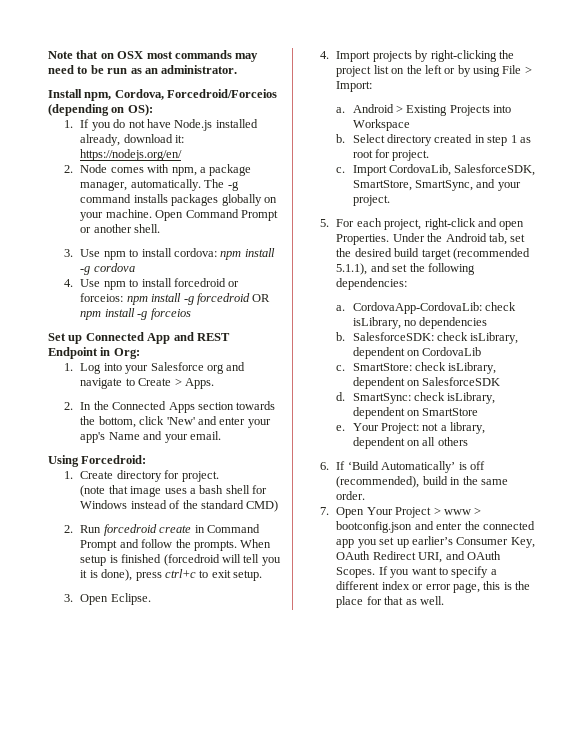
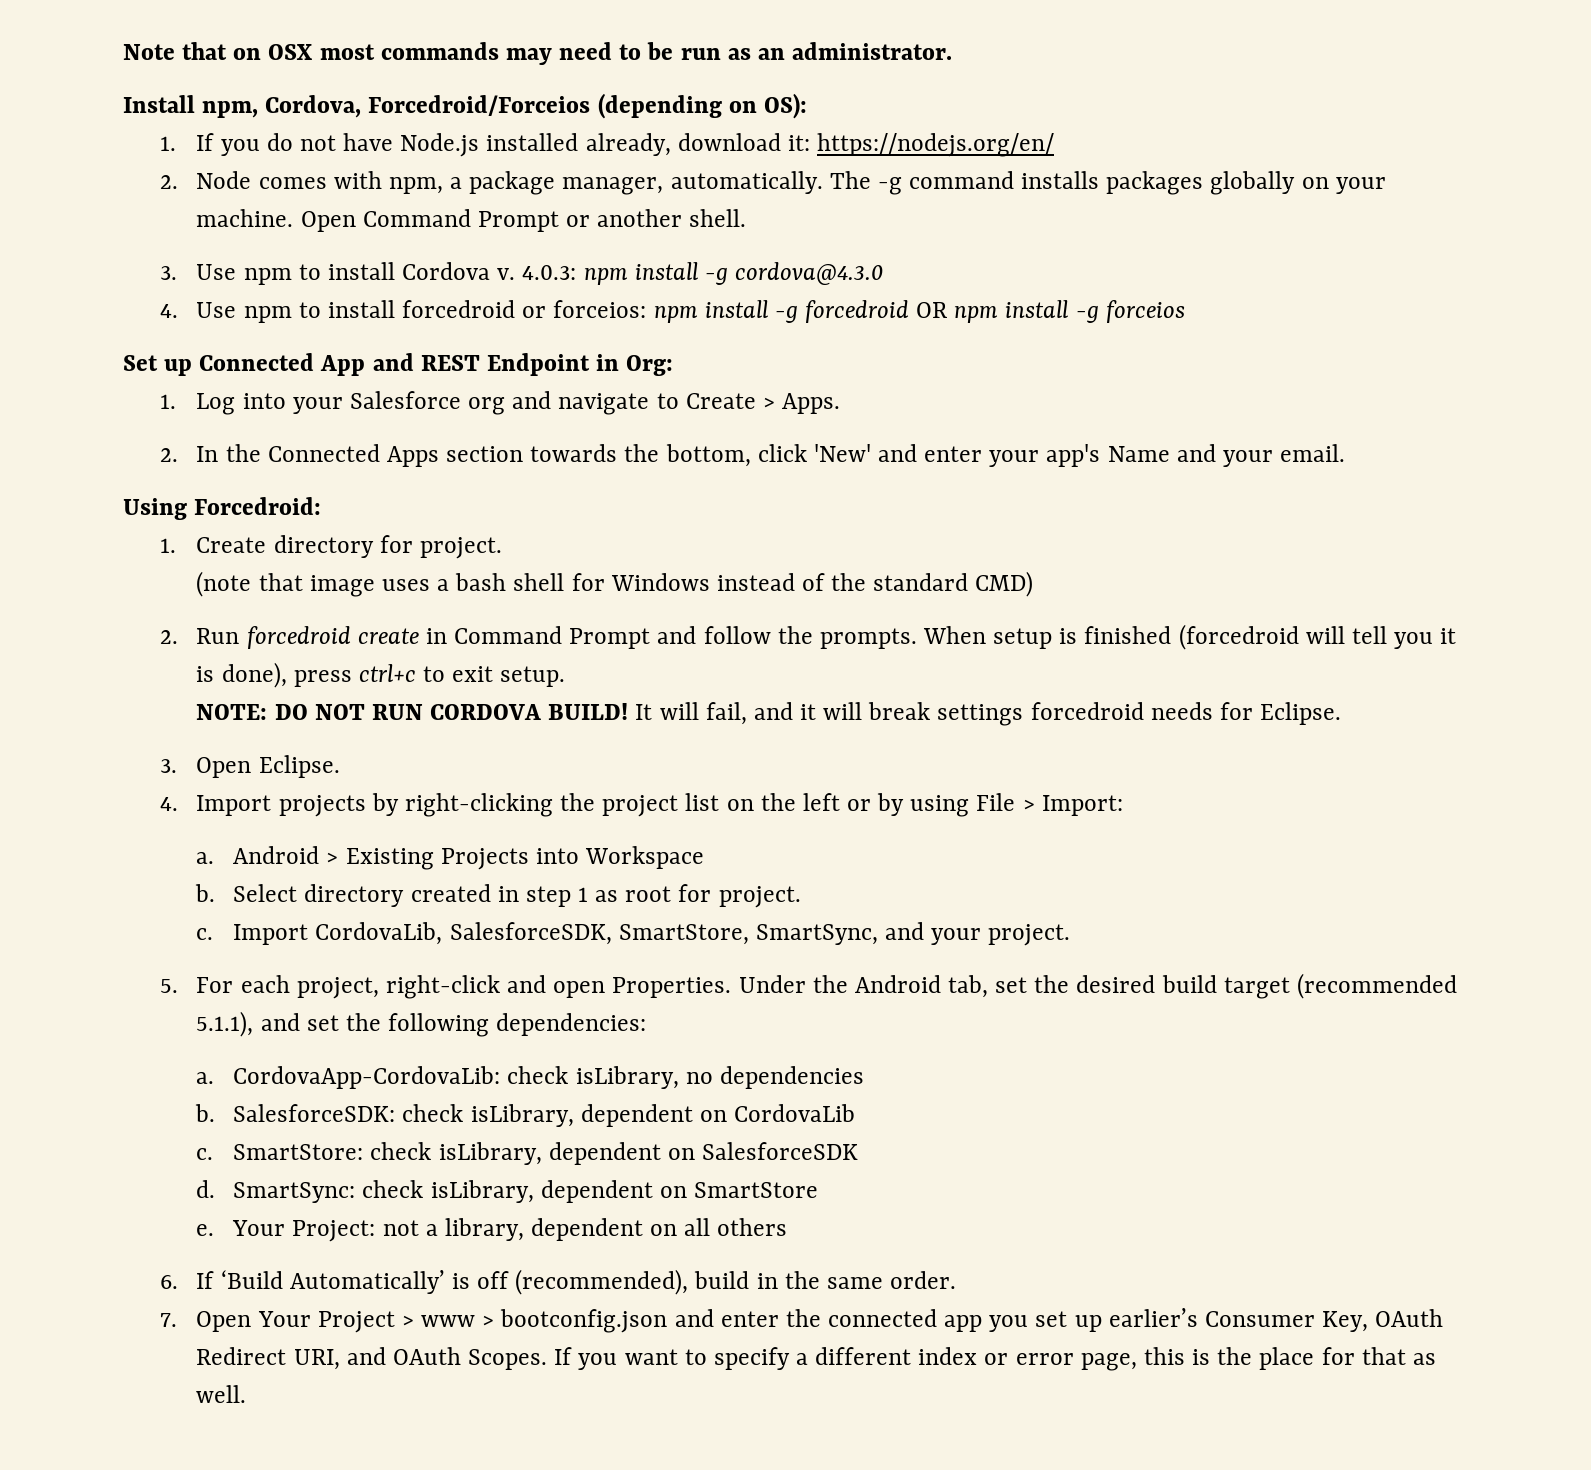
- 3. Use npm to install cordova: npm install -g cordova
+ 3. Use npm to install Cordova v. 4.0.3: npm install -g cordova@4.3.0
+ NOTE: DO NOT RUN CORDOVA BUILD! It will fail, and it will break settings forcedroid needs for Eclipse.

